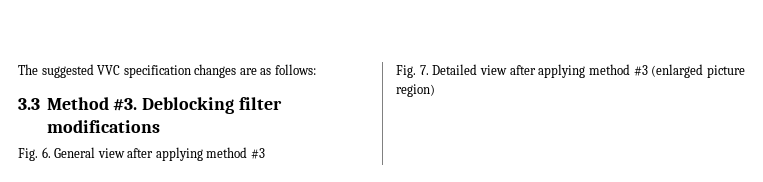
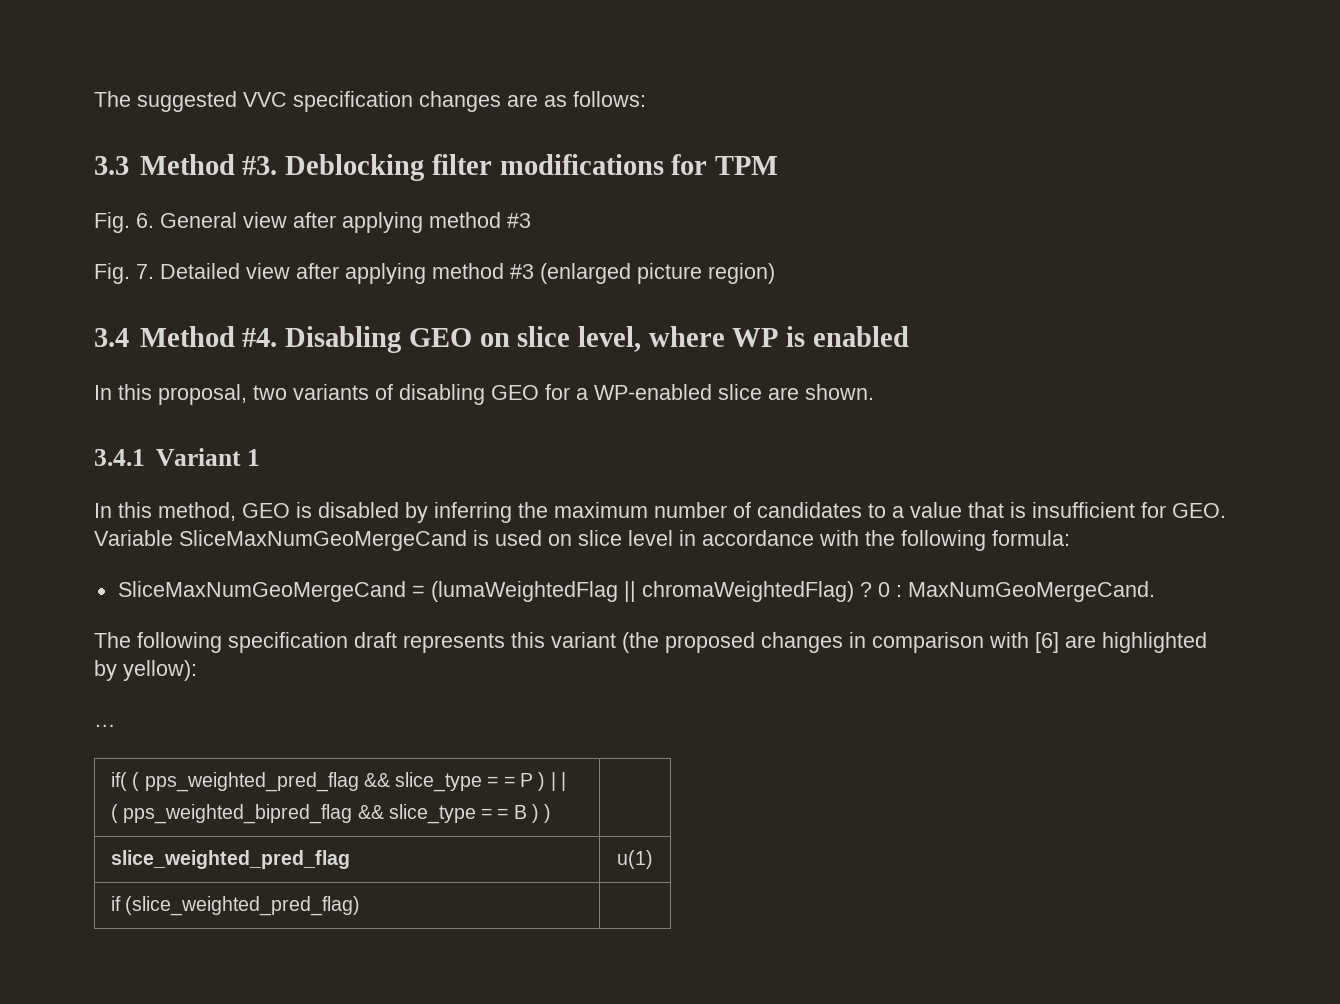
- Deblocking filter modifications
+ Deblocking filter modifications for TPM
+ 3.4 Method #4. Disabling GEO on slice level, where WP is enabled
+ In this proposal, two variants of disabling GEO for a WP-enabled slice are shown.
+ 3.4.1 Variant 1
+ In this method, GEO is disabled by inferring the maximum number of candidates to a value that is insufficient for GEO. Variable SliceMaxNumGeoMergeCand is used on slice level in accordance with the following formula:
+ SliceMaxNumGeoMergeCand = (lumaWeightedFlag || chromaWeightedFlag) ? 0 : MaxNumGeoMergeCand.
+ The following specification draft represents this variant (the proposed changes in comparison with [6] are highlighted by yellow):
+ …
+ if( ( pps_weighted_pred_flag && slice_type = = P ) | |
+ ( pps_weighted_bipred_flag && slice_type = = B ) ) |
+ slice_weighted_pred_flag | u(1)
+ if (slice_weighted_pred_flag) |

